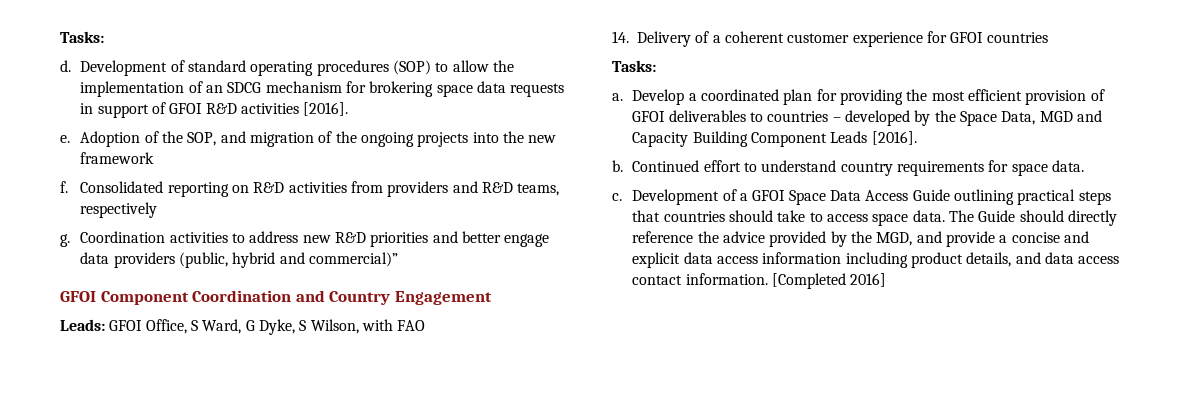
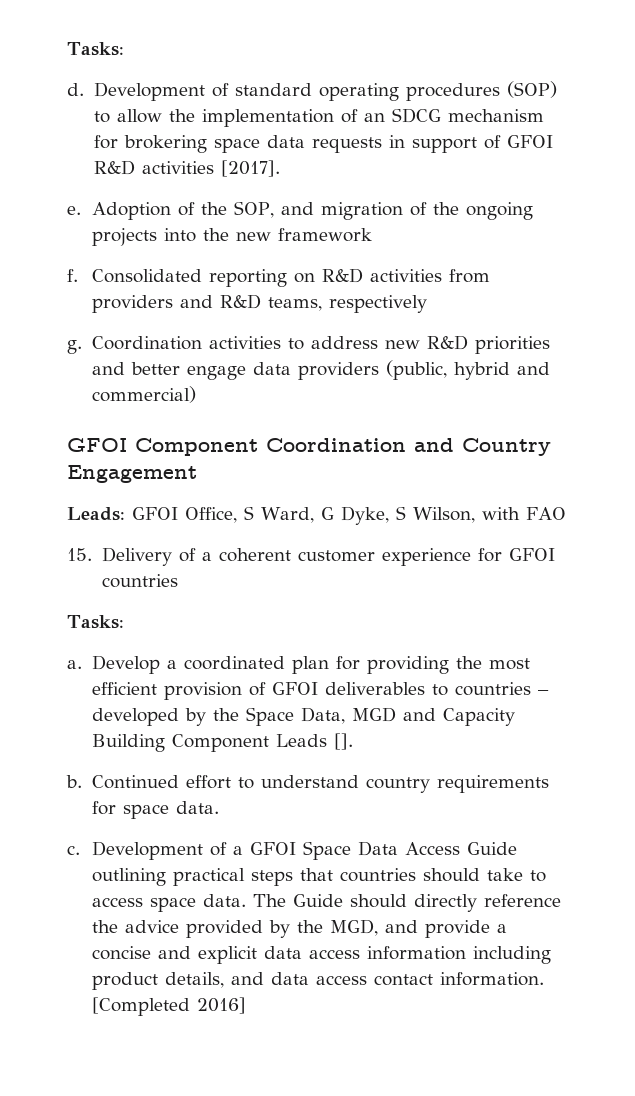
- Development of standard operating procedures (SOP) to allow the implementation of an SDCG mechanism for brokering space data requests in support of GFOI R&D activities [2016].
+ Development of standard operating procedures (SOP) to allow the implementation of an SDCG mechanism for brokering space data requests in support of GFOI R&D activities [2017].
- Coordination activities to address new R&D priorities and better engage data providers (public, hybrid and commercial)”
+ Coordination activities to address new R&D priorities and better engage data providers (public, hybrid and commercial)
- 14. Delivery of a coherent customer experience for GFOI countries
+ 15. Delivery of a coherent customer experience for GFOI countries
- Develop a coordinated plan for providing the most efficient provision of GFOI deliverables to countries – developed by the Space Data, MGD and Capacity Building Component Leads [2016].
+ Develop a coordinated plan for providing the most efficient provision of GFOI deliverables to countries – developed by the Space Data, MGD and Capacity Building Component Leads [].

